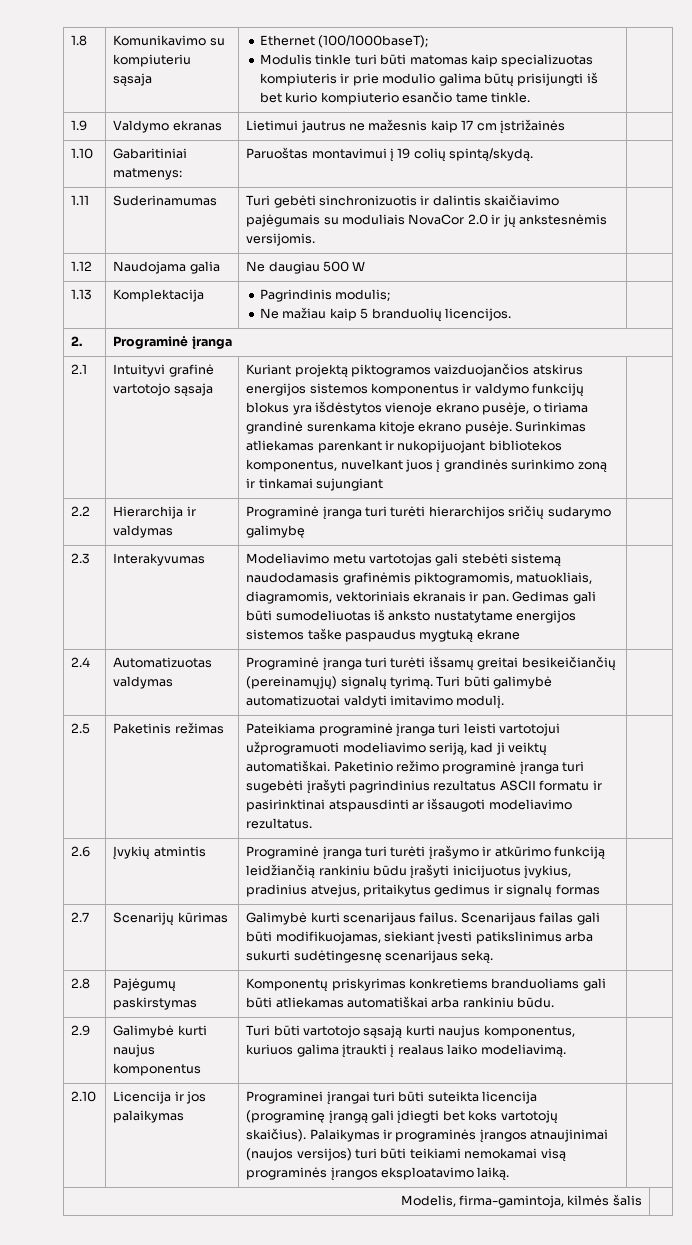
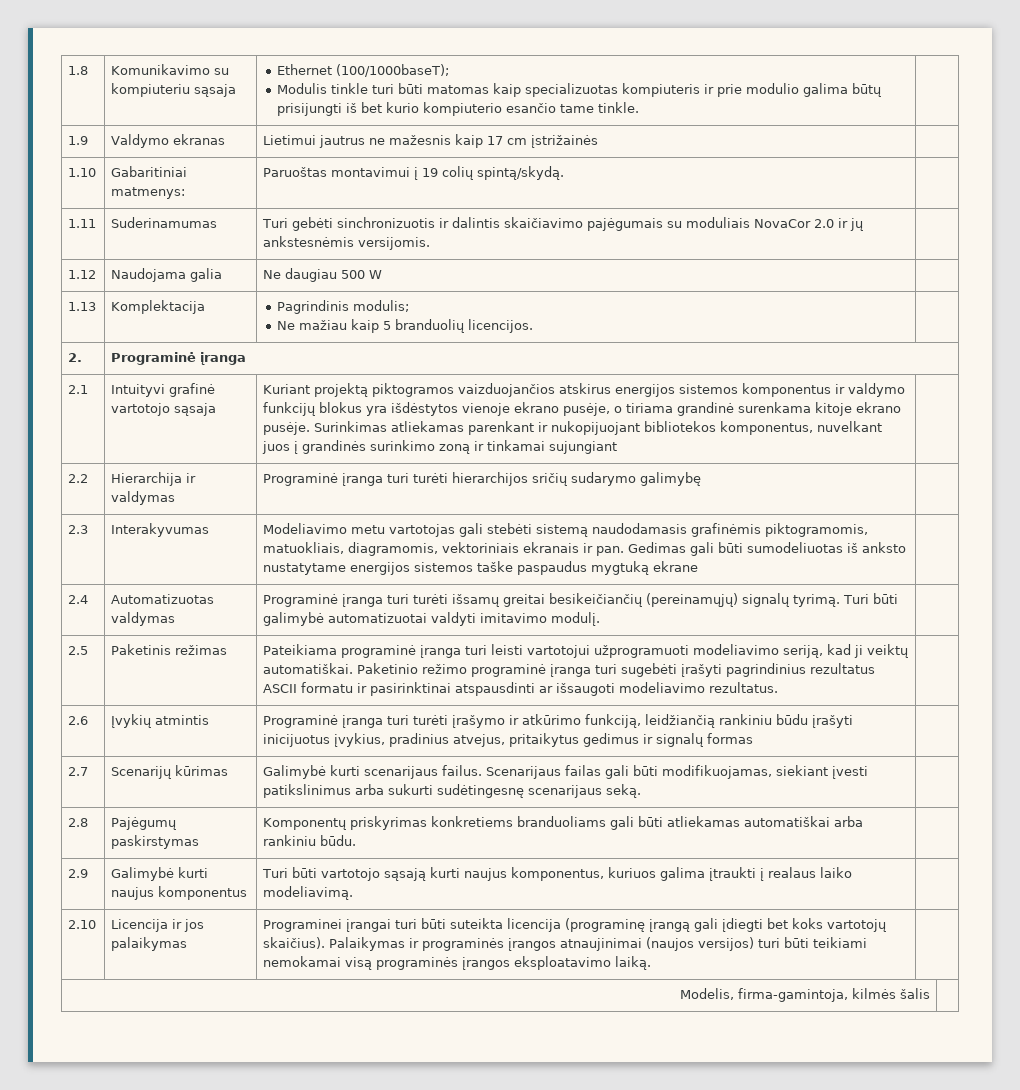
- 2.6 | Įvykių atmintis | Programinė įranga turi turėti įrašymo ir atkūrimo funkciją leidžiančią rankiniu būdu įrašyti inicijuotus įvykius, pradinius atvejus, pritaikytus gedimus ir signalų formas |
+ 2.6 | Įvykių atmintis | Programinė įranga turi turėti įrašymo ir atkūrimo funkciją, leidžiančią rankiniu būdu įrašyti inicijuotus įvykius, pradinius atvejus, pritaikytus gedimus ir signalų formas |

